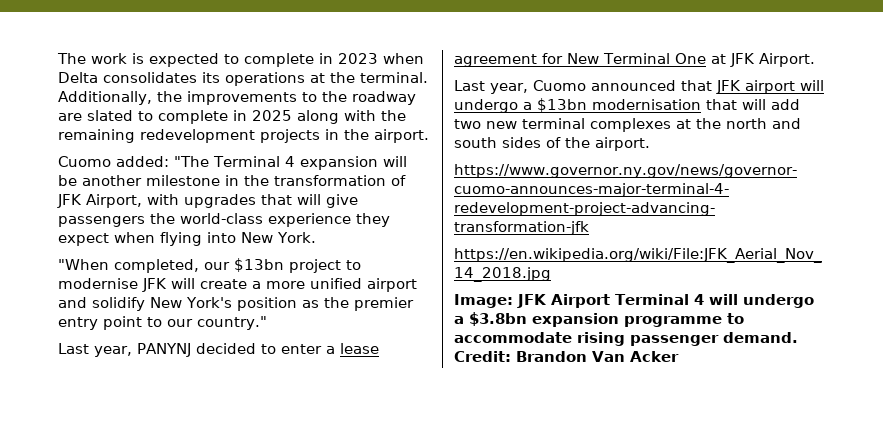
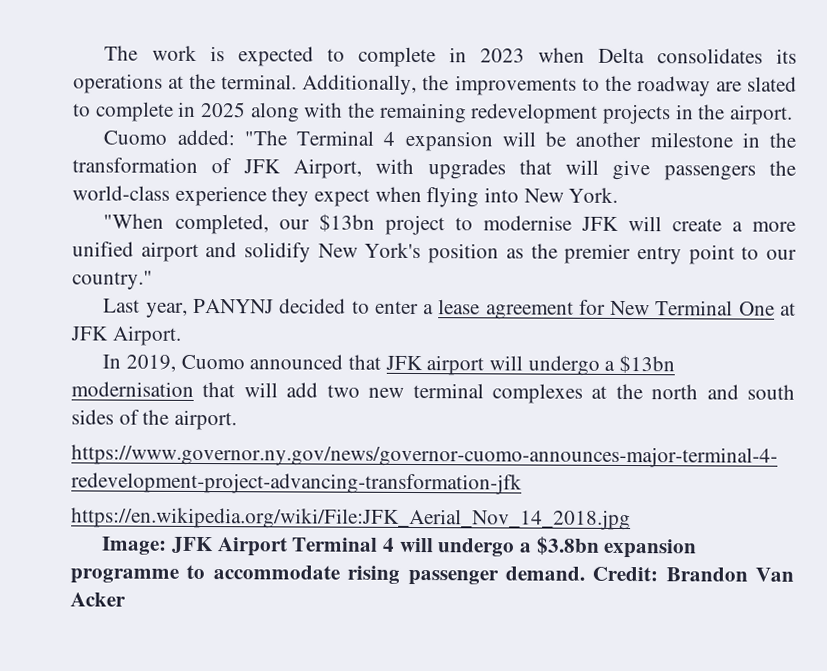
- Last year, Cuomo announced that JFK airport will undergo a $13bn modernisation that will add two new terminal complexes at the north and south sides of the airport.
+ In 2019, Cuomo announced that JFK airport will undergo a $13bn modernisation that will add two new terminal complexes at the north and south sides of the airport.

